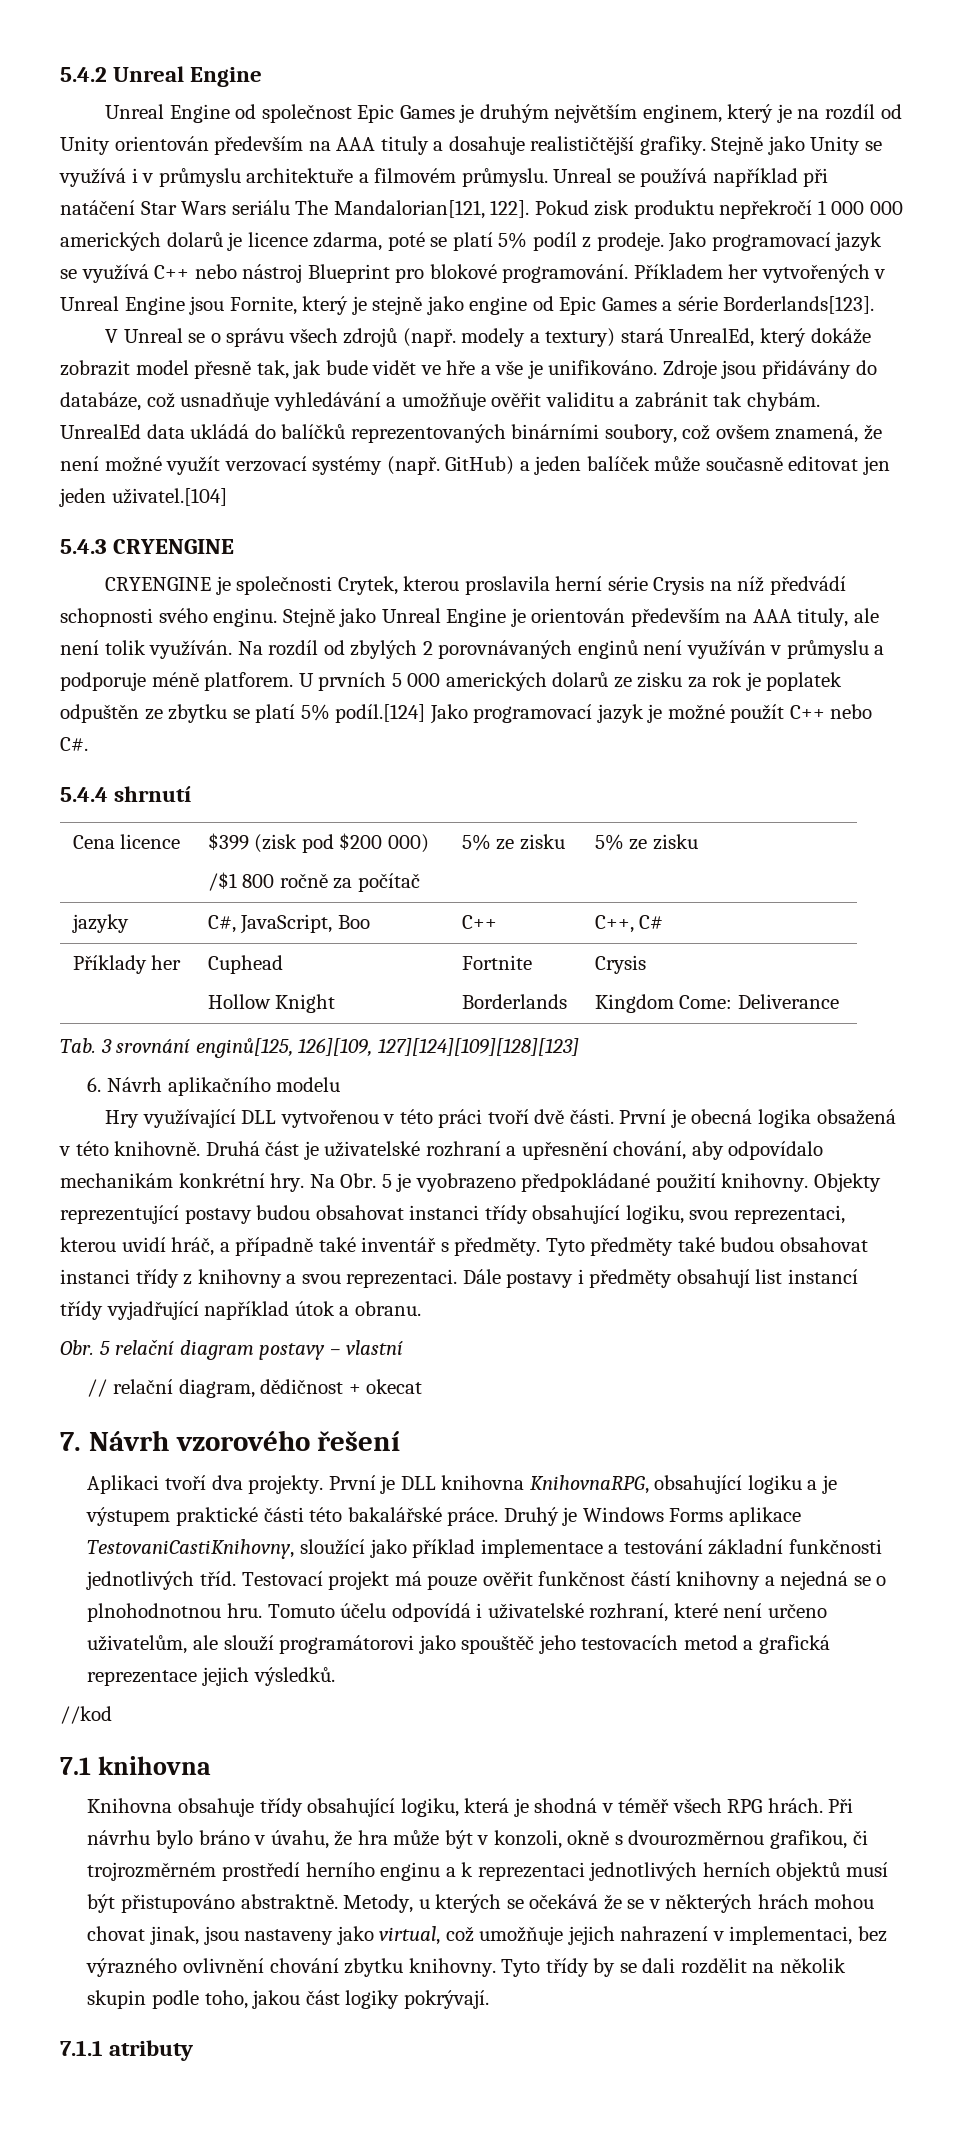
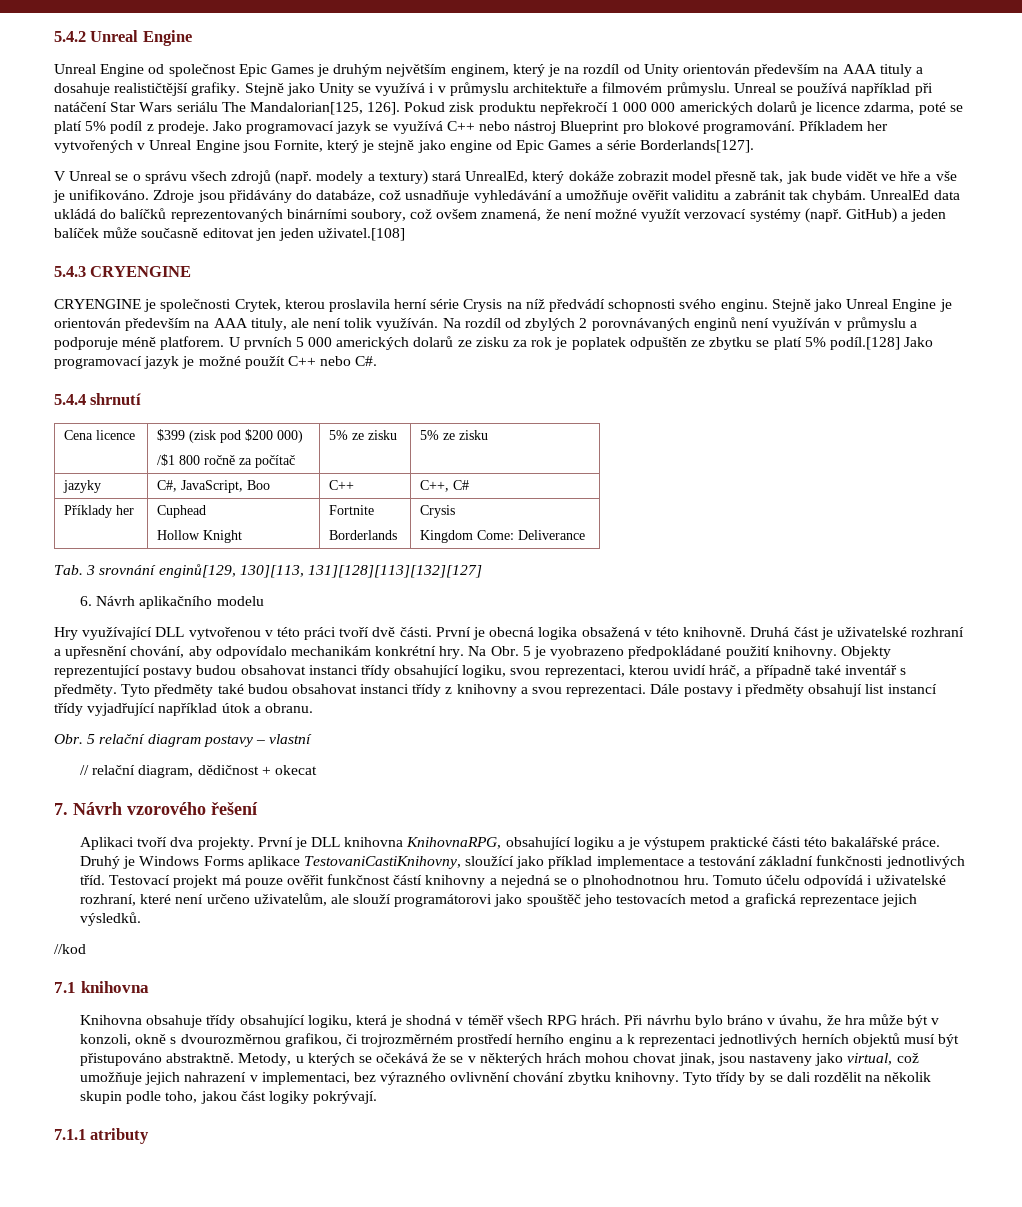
- Unreal se používá například při natáčení Star Wars seriálu The Mandalorian[121, 122].
+ Unreal se používá například při natáčení Star Wars seriálu The Mandalorian[125, 126].
- Příkladem her vytvořených v Unreal Engine jsou Fornite, který je stejně jako engine od Epic Games a série Borderlands[123].
+ Příkladem her vytvořených v Unreal Engine jsou Fornite, který je stejně jako engine od Epic Games a série Borderlands[127].
- GitHub) a jeden balíček může současně editovat jen jeden uživatel.[104]
+ GitHub) a jeden balíček může současně editovat jen jeden uživatel.[108]
- U prvních 5 000 amerických dolarů ze zisku za rok je poplatek odpuštěn ze zbytku se platí 5% podíl.[124] Jako programovací jazyk je možné použít C++ nebo C#.
+ U prvních 5 000 amerických dolarů ze zisku za rok je poplatek odpuštěn ze zbytku se platí 5% podíl.[128] Jako programovací jazyk je možné použít C++ nebo C#.
- Tab. 3 srovnání enginů[125, 126][109, 127][124][109][128][123]
+ Tab. 3 srovnání enginů[129, 130][113, 131][128][113][132][127]

